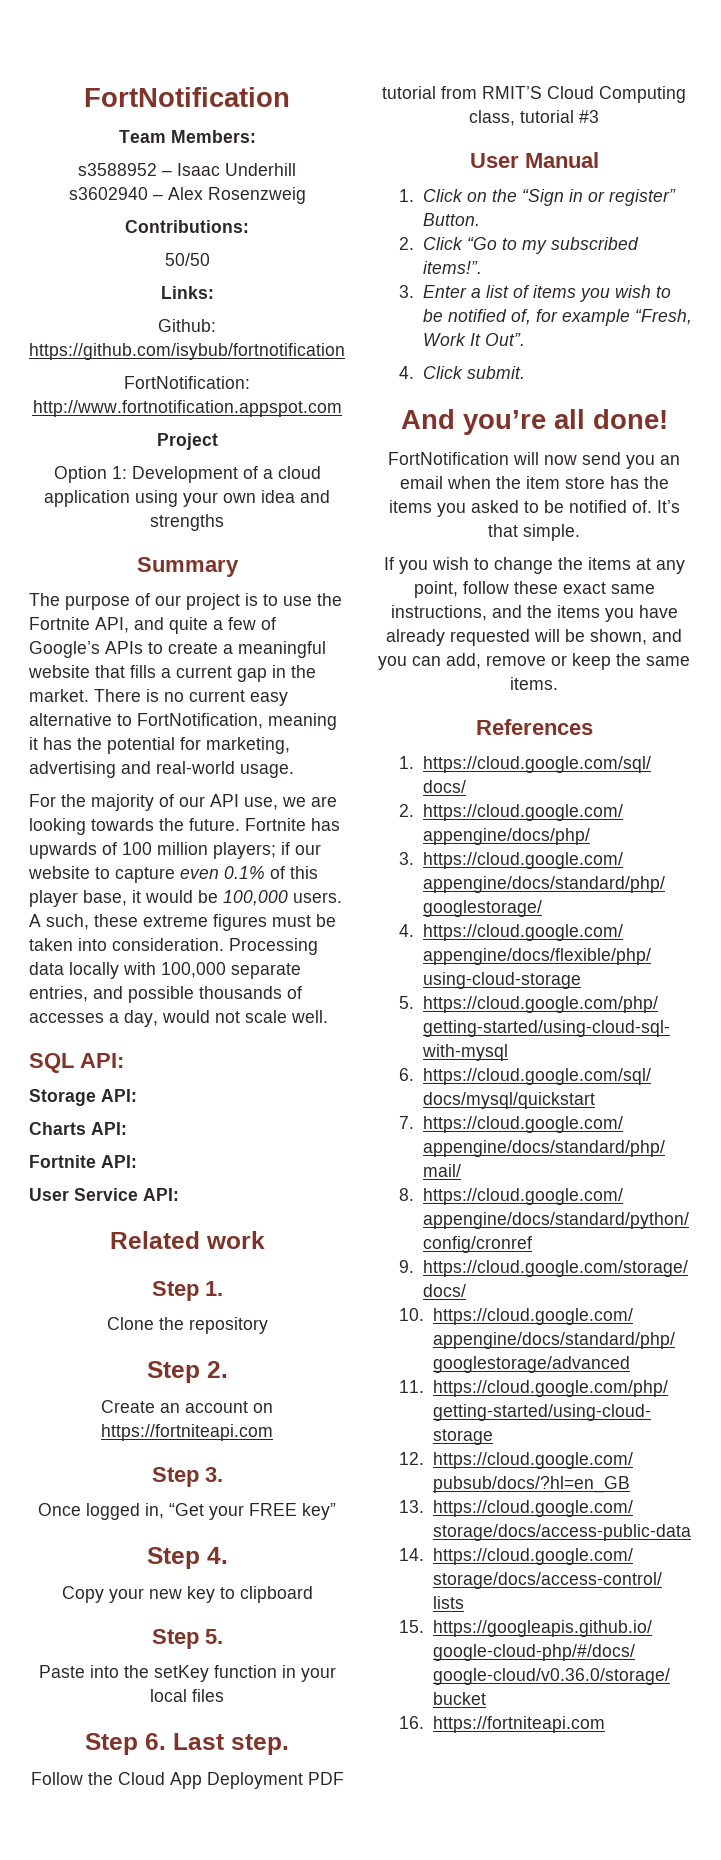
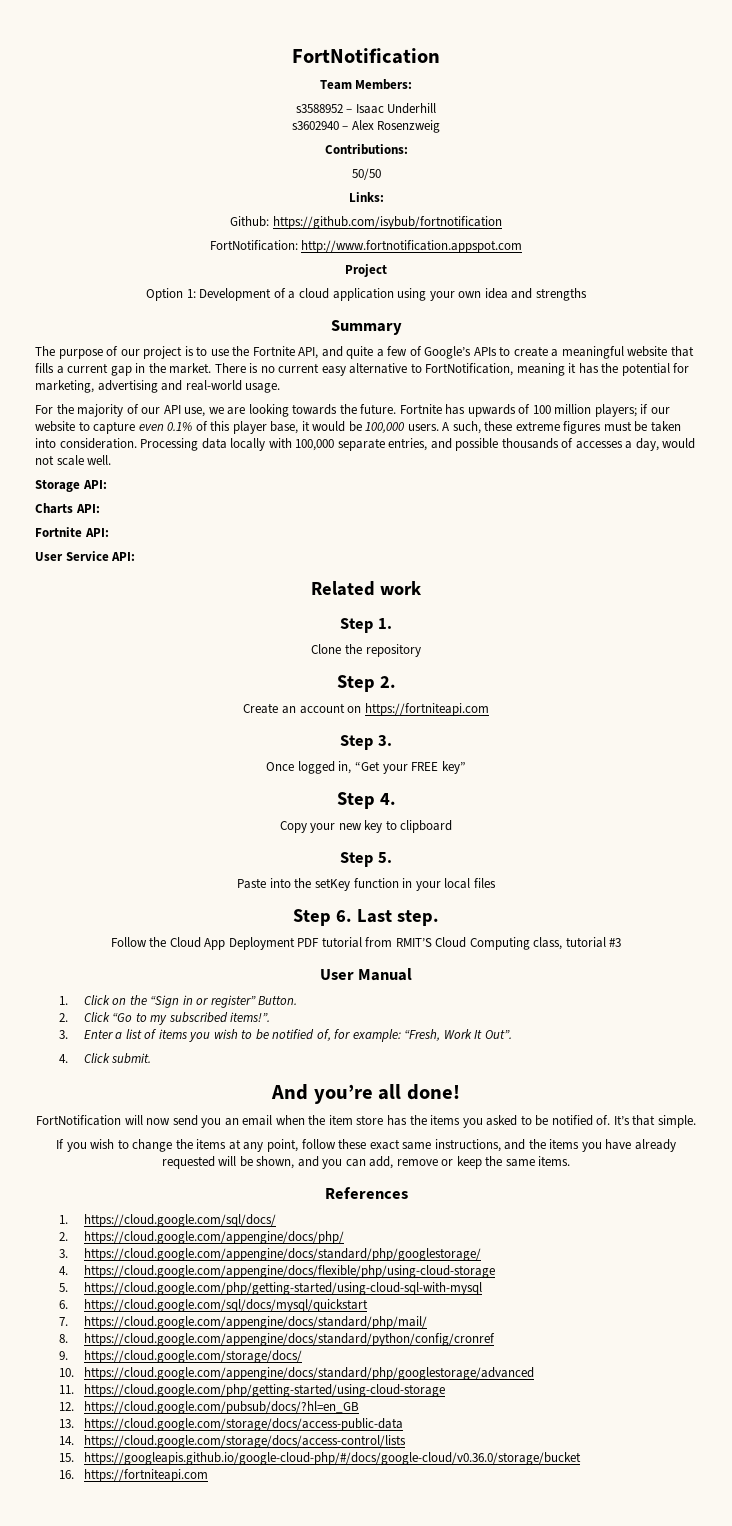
- SQL API:
- 3. Enter a list of items you wish to be notified of, for example “Fresh, Work It Out”.
+ 3. Enter a list of items you wish to be notified of, for example: “Fresh, Work It Out”.

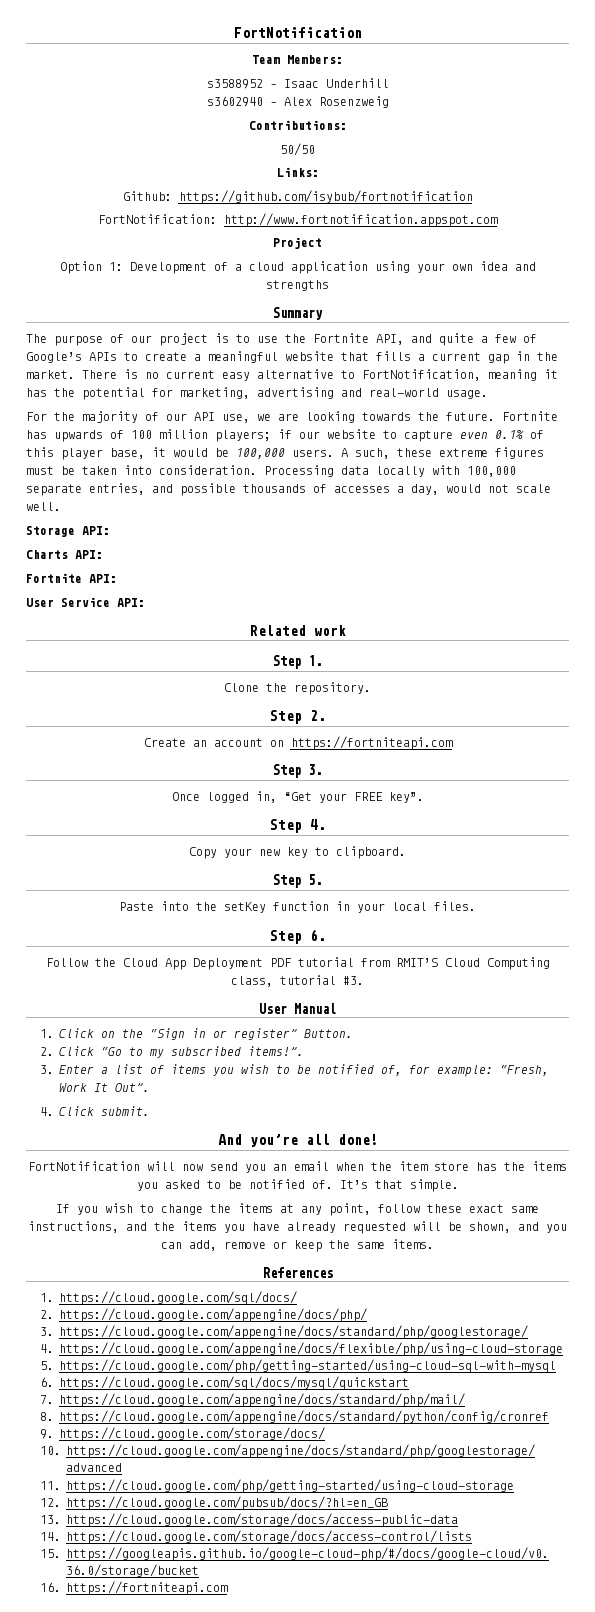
- Clone the repository
+ Clone the repository.
- Once logged in, “Get your FREE key”
+ Once logged in, “Get your FREE key”.
- Copy your new key to clipboard
+ Copy your new key to clipboard.
- Paste into the setKey function in your local files
+ Paste into the setKey function in your local files.
- Step 6. Last step.
+ Step 6.
- Follow the Cloud App Deployment PDF tutorial from RMIT’S Cloud Computing class, tutorial #3
+ Follow the Cloud App Deployment PDF tutorial from RMIT’S Cloud Computing class, tutorial #3.

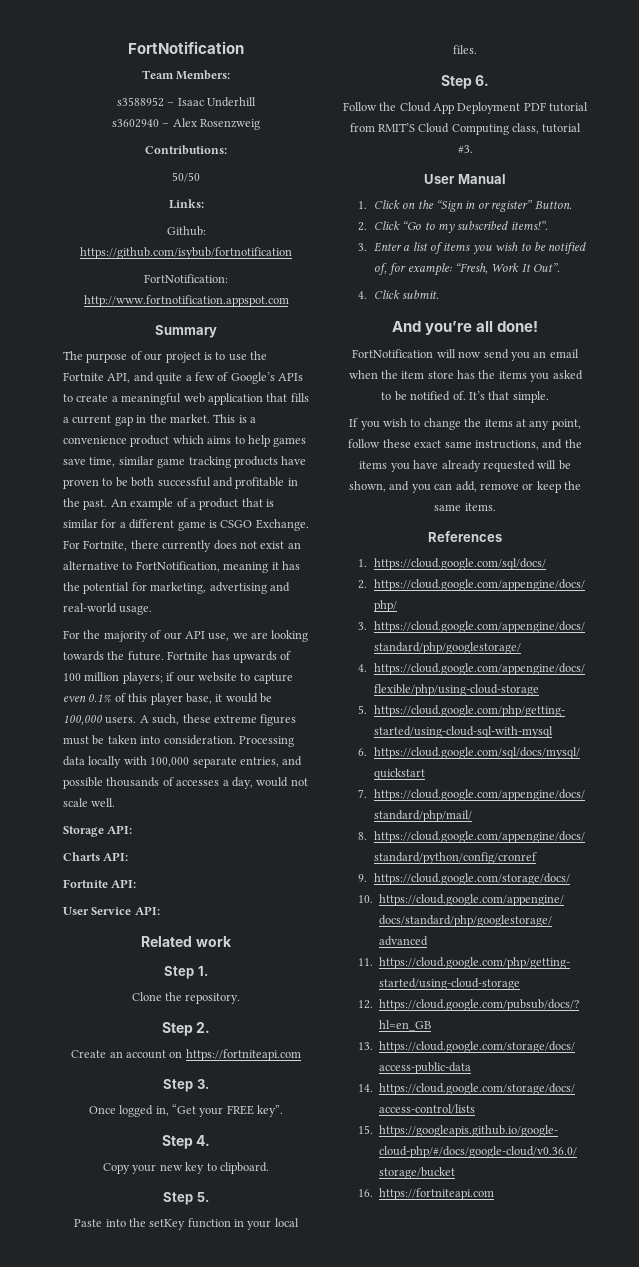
- Project
- Option 1: Development of a cloud application using your own idea and strengths
- The purpose of our project is to use the Fortnite API, and quite a few of Google’s APIs to create a meaningful website that fills a current gap in the market.
+ The purpose of our project is to use the Fortnite API, and quite a few of Google’s APIs to create a meaningful web application that fills a current gap in the market.
- There is no current easy alternative to FortNotification, meaning it has the potential for marketing, advertising and real-world usage.
+ This is a convenience product which aims to help games save time, similar game tracking products have proven to be both successful and profitable in the past. An example of a product that is similar for a different game is CSGO Exchange. For Fortnite, there currently does not exist an alternative to FortNotification, meaning it has the potential for marketing, advertising and real-world usage.

